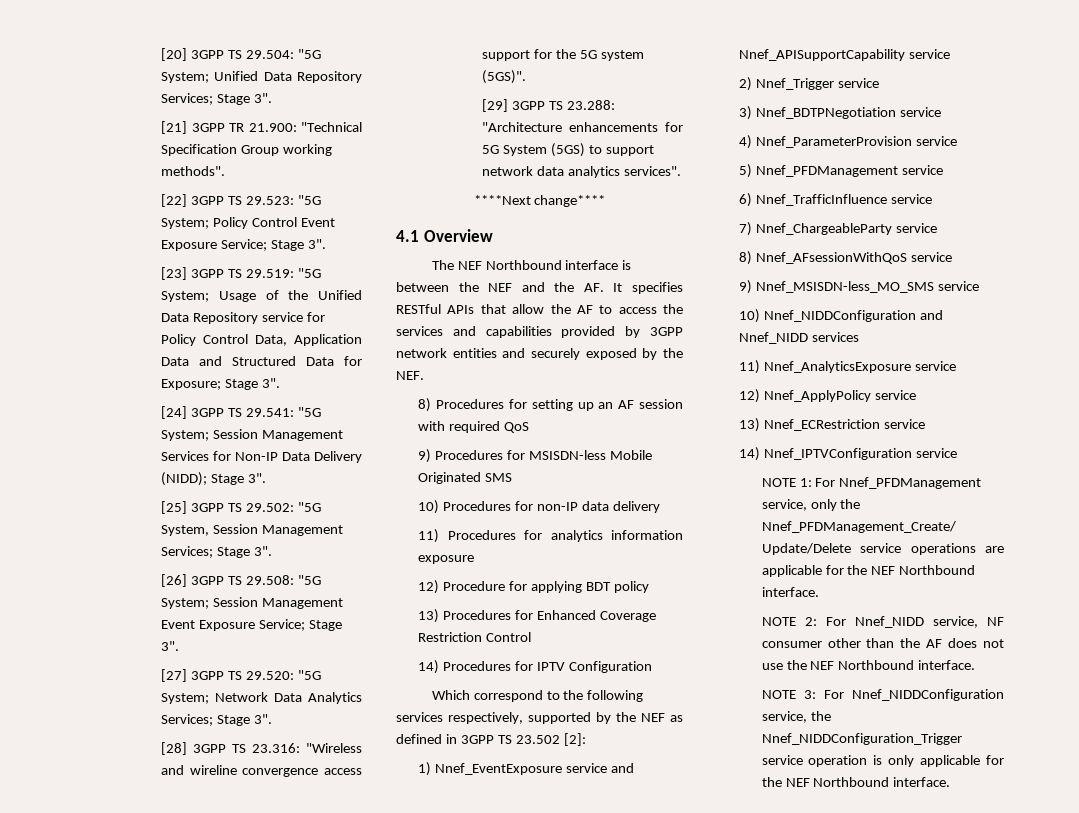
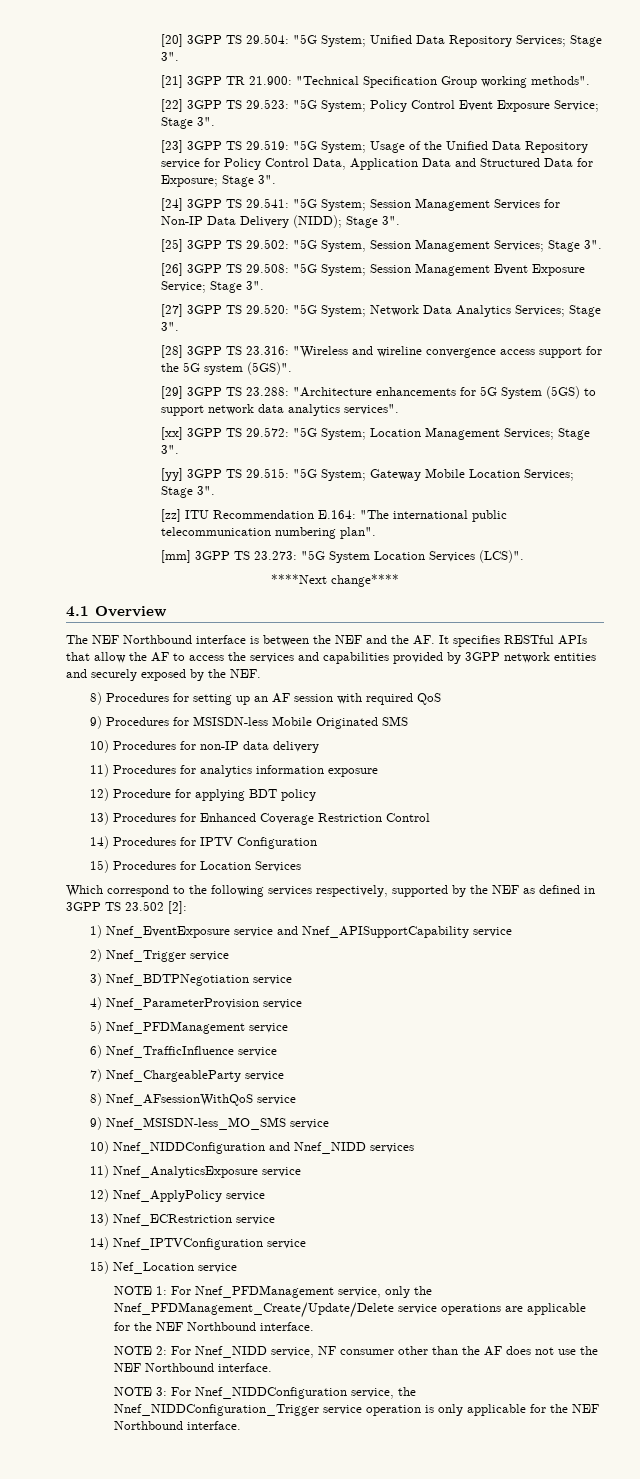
+ [xx] 3GPP TS 29.572: "5G System; Location Management Services; Stage 3".
+ [yy] 3GPP TS 29.515: "5G System; Gateway Mobile Location Services; Stage 3".
+ [zz] ITU Recommendation E.164: "The international public telecommunication numbering plan".
+ [mm] 3GPP TS 23.273: "5G System Location Services (LCS)".
+ 15) Procedures for Location Services
+ 15) Nef_Location service

